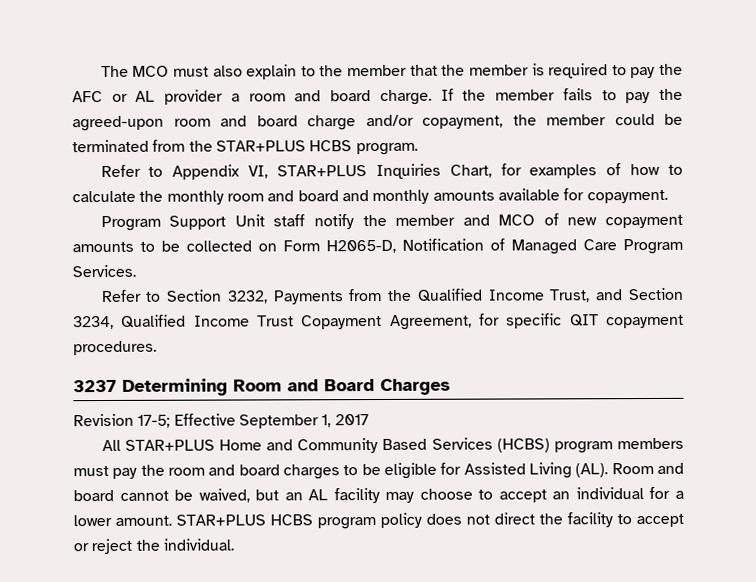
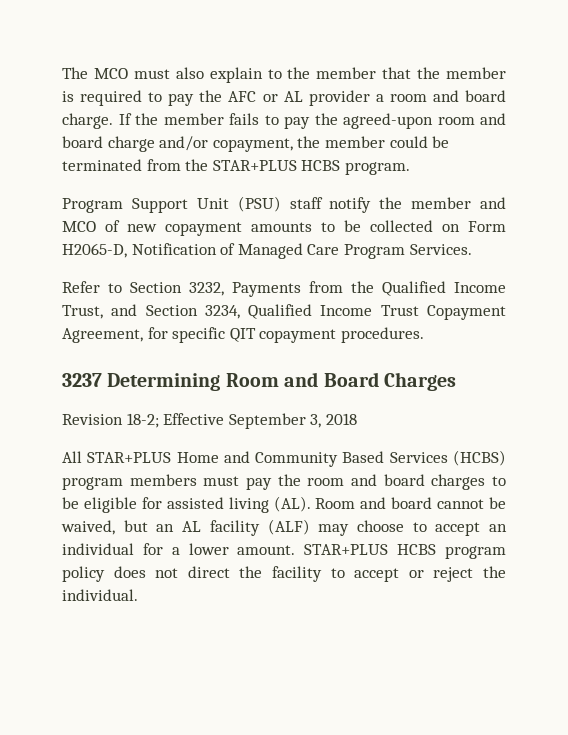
- Refer to Appendix VI, STAR+PLUS Inquiries Chart, for examples of how to calculate the monthly room and board and monthly amounts available for copayment.
- Program Support Unit staff notify the member and MCO of new copayment amounts to be collected on Form H2065-D, Notification of Managed Care Program Services.
+ Program Support Unit (PSU) staff notify the member and MCO of new copayment amounts to be collected on Form H2065-D, Notification of Managed Care Program Services.
- Revision 17-5; Effective September 1, 2017
+ Revision 18-2; Effective September 3, 2018
- All STAR+PLUS Home and Community Based Services (HCBS) program members must pay the room and board charges to be eligible for Assisted Living (AL). Room and board cannot be waived, but an AL facility may choose to accept an individual for a lower amount.
+ All STAR+PLUS Home and Community Based Services (HCBS) program members must pay the room and board charges to be eligible for assisted living (AL). Room and board cannot be waived, but an AL facility (ALF) may choose to accept an individual for a lower amount.

